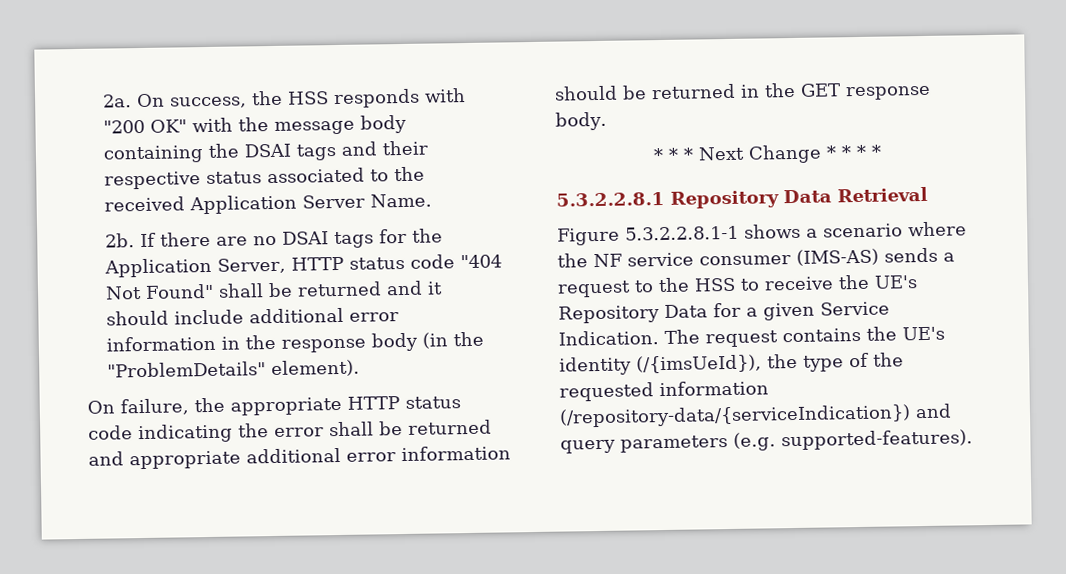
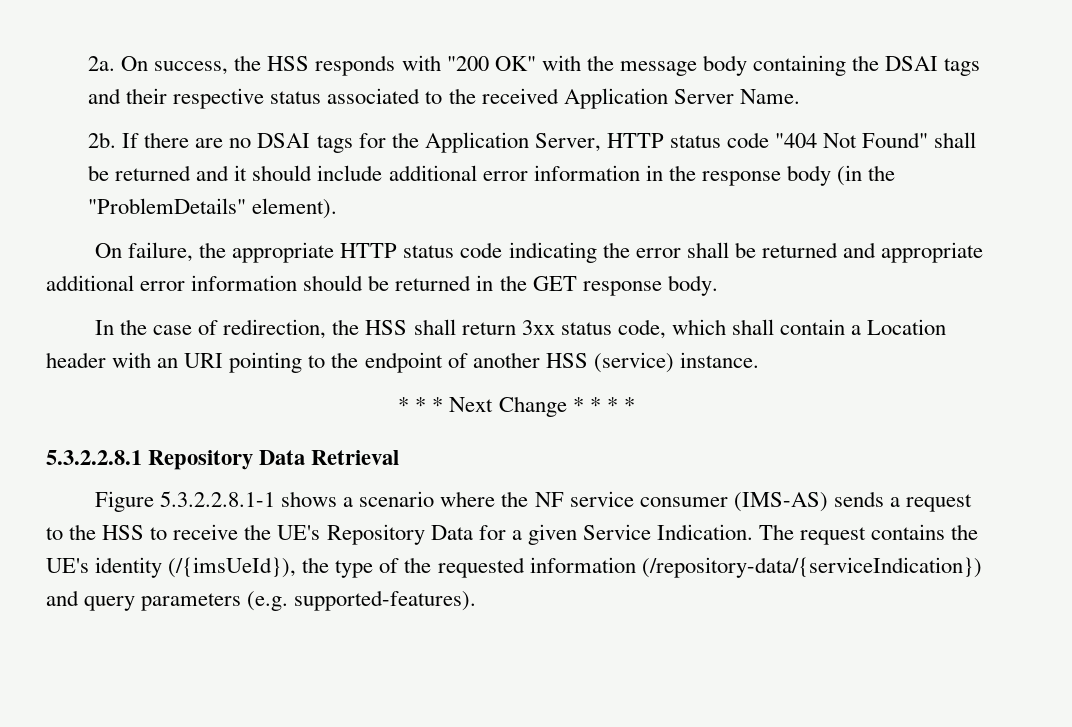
+ In the case of redirection, the HSS shall return 3xx status code, which shall contain a Location header with an URI pointing to the endpoint of another HSS (service) instance.

